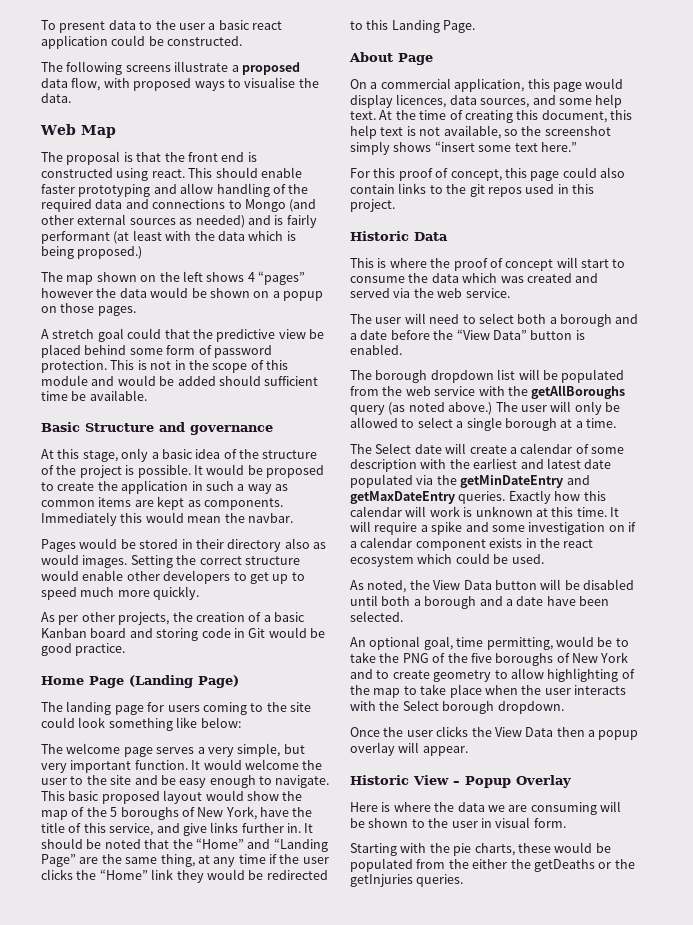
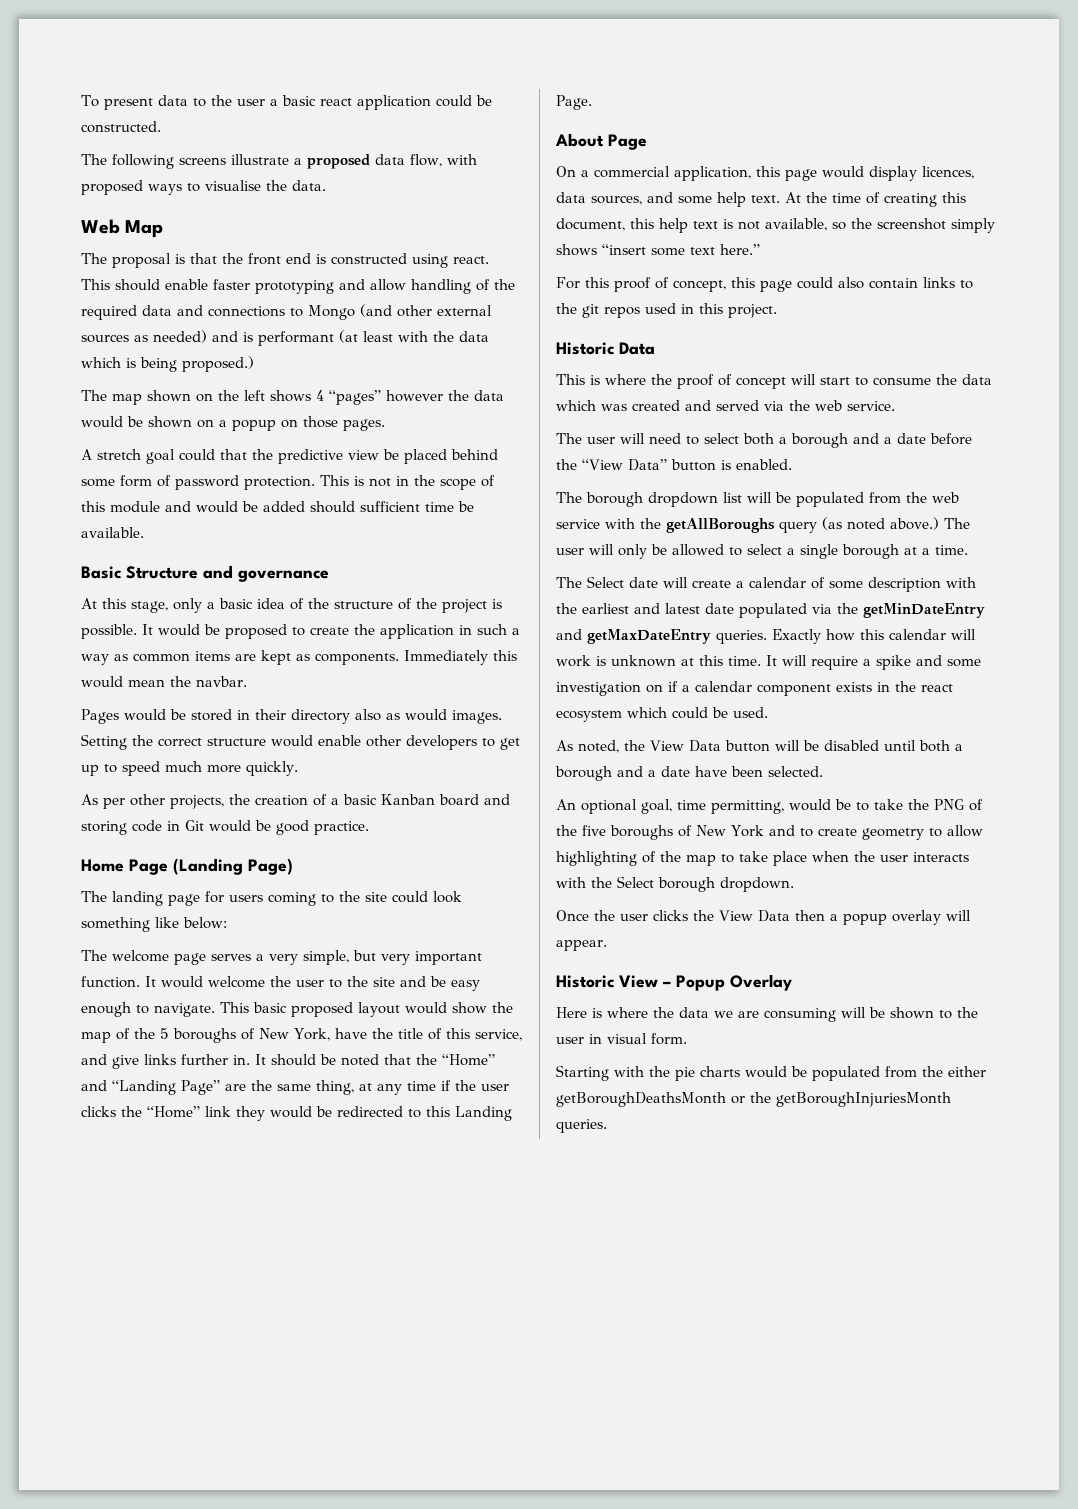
- This should enable faster prototyping and allow handling of the required data and connections to Mongo (and other external sources as needed) and is fairly performant (at least with the data which is being proposed.)
+ This should enable faster prototyping and allow handling of the required data and connections to Mongo (and other external sources as needed) and is performant (at least with the data which is being proposed.)
- Starting with the pie charts, these would be populated from the either the getDeaths or the getInjuries queries.
+ Starting with the pie charts would be populated from the either getBoroughDeathsMonth or the getBoroughInjuriesMonth queries.

